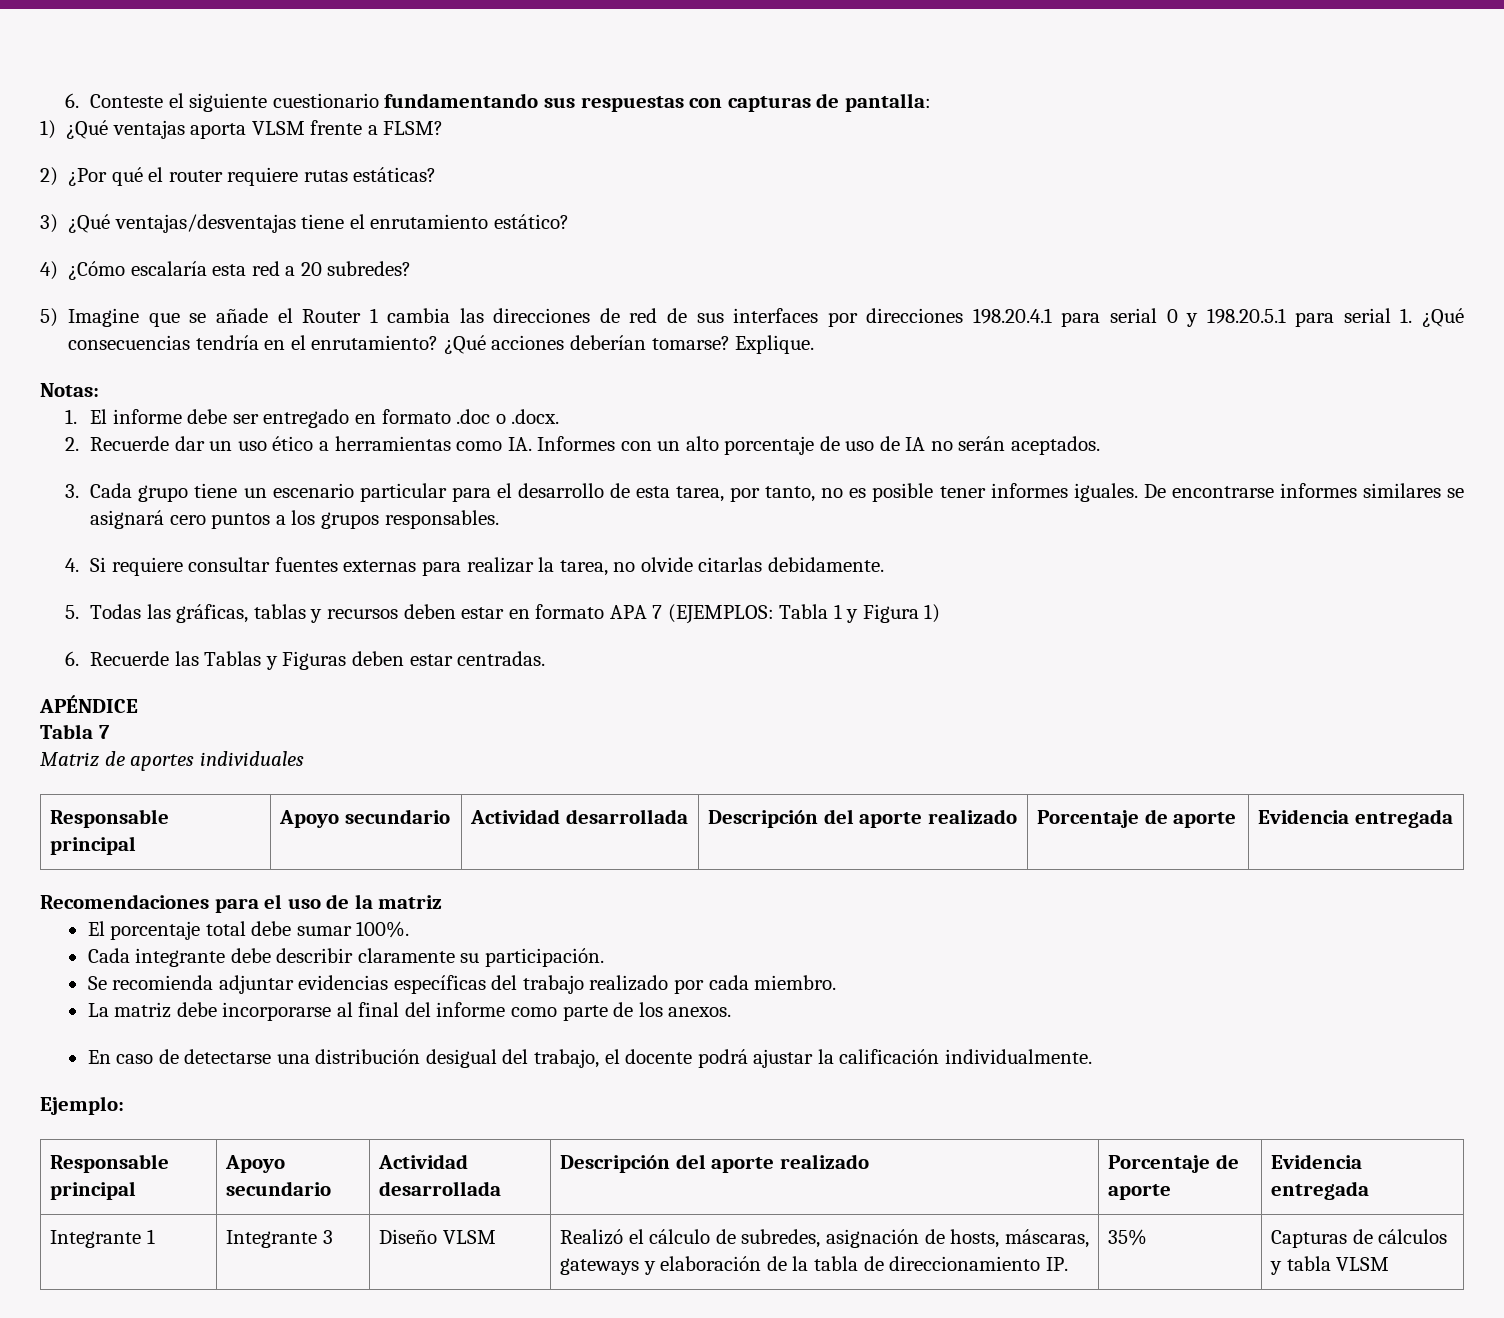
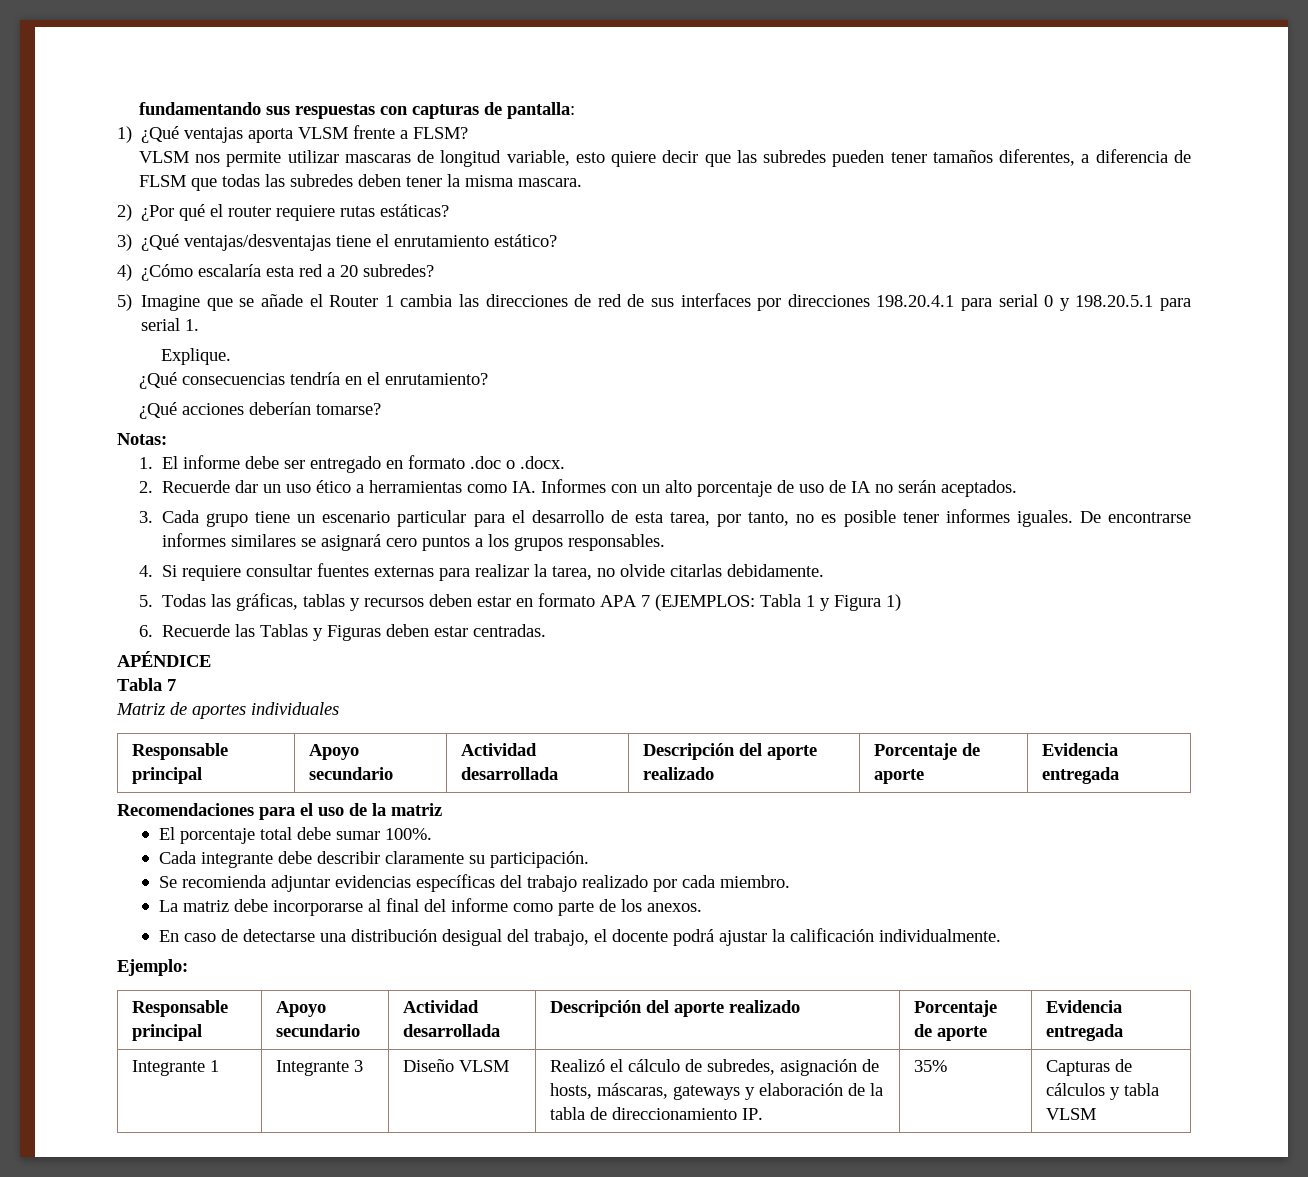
- 6. Conteste el siguiente cuestionario fundamentando sus respuestas con capturas de pantalla:
+ fundamentando sus respuestas con capturas de pantalla:
+ VLSM nos permite utilizar mascaras de longitud variable, esto quiere decir que las subredes pueden tener tamaños diferentes, a diferencia de FLSM que todas las subredes deben tener la misma mascara.
- 5) Imagine que se añade el Router 1 cambia las direcciones de red de sus interfaces por direcciones 198.20.4.1 para serial 0 y 198.20.5.1 para serial 1. ¿Qué consecuencias tendría en el enrutamiento? ¿Qué acciones deberían tomarse? Explique.
+ 5) Imagine que se añade el Router 1 cambia las direcciones de red de sus interfaces por direcciones 198.20.4.1 para serial 0 y 198.20.5.1 para serial 1.
+ Explique.
+ ¿Qué consecuencias tendría en el enrutamiento?
+ ¿Qué acciones deberían tomarse?

